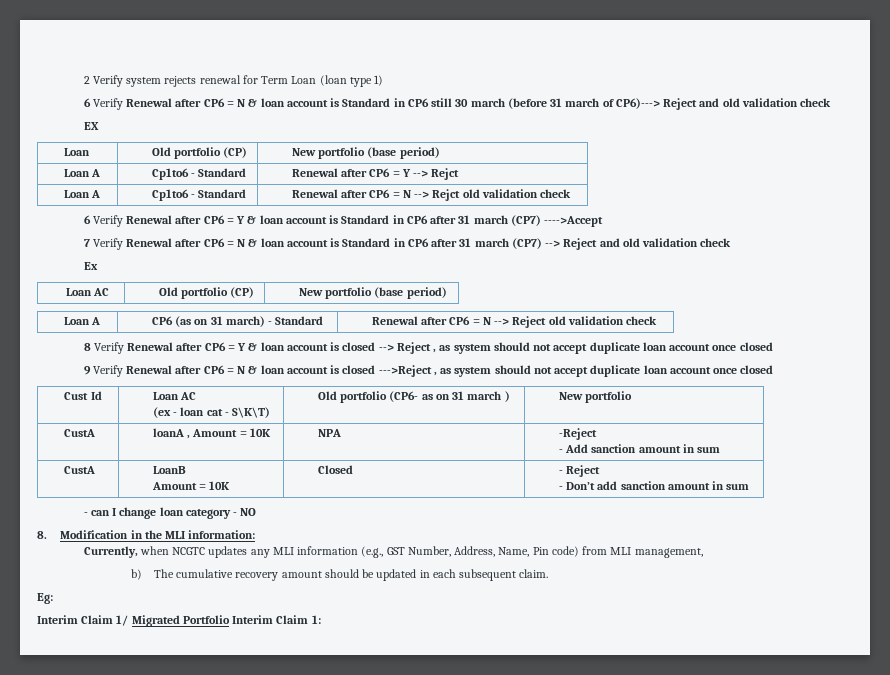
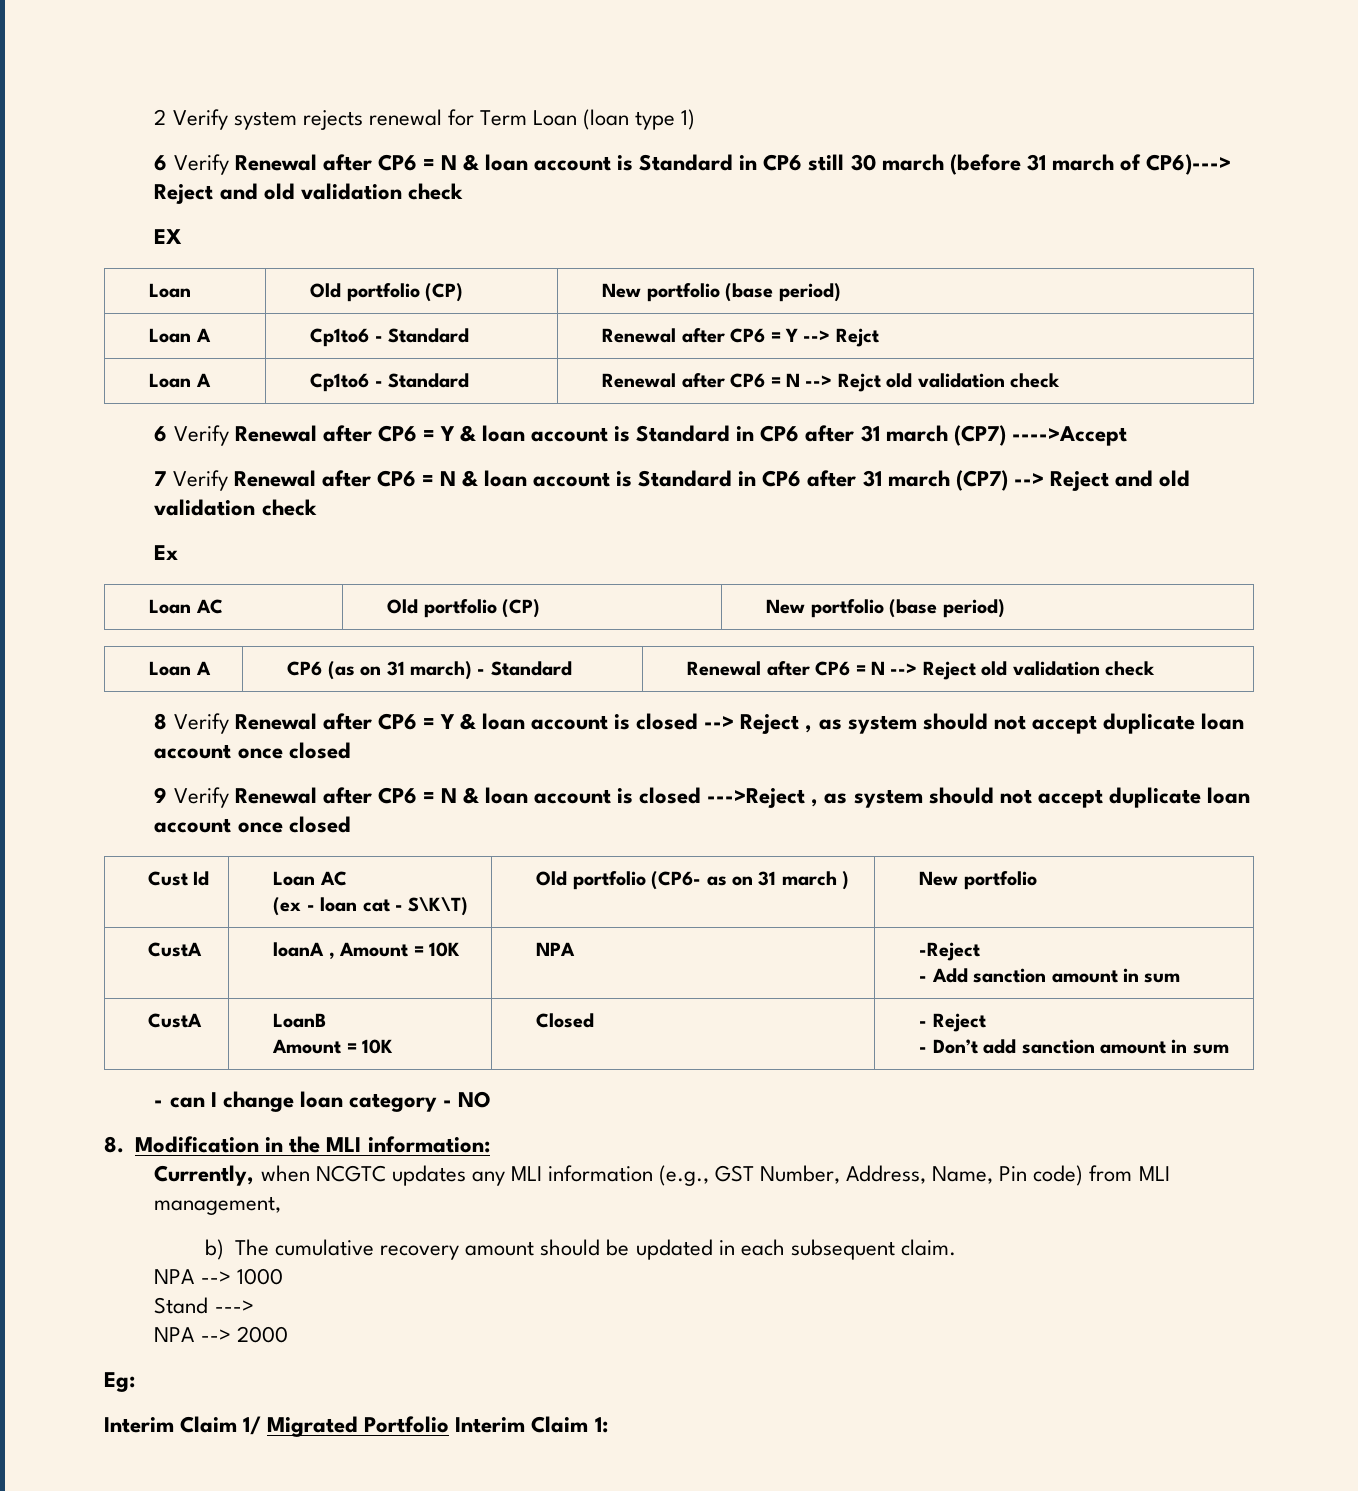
+ NPA --> 1000
+ Stand --->
+ NPA --> 2000

